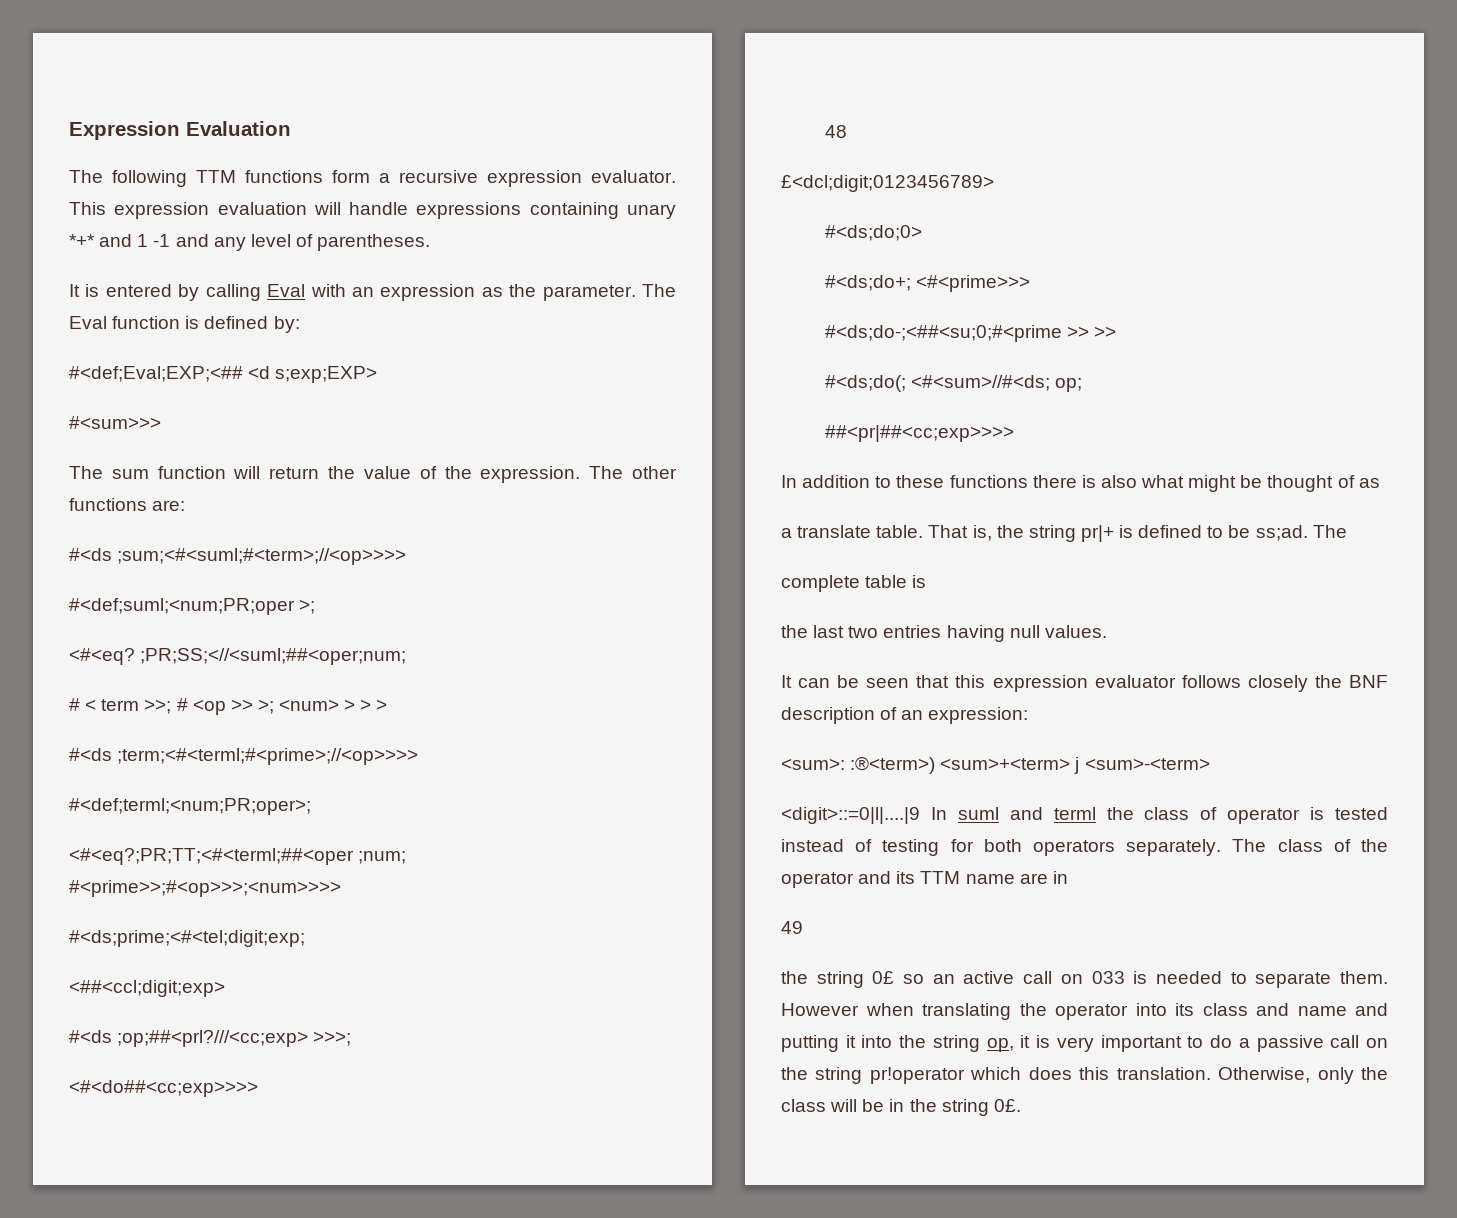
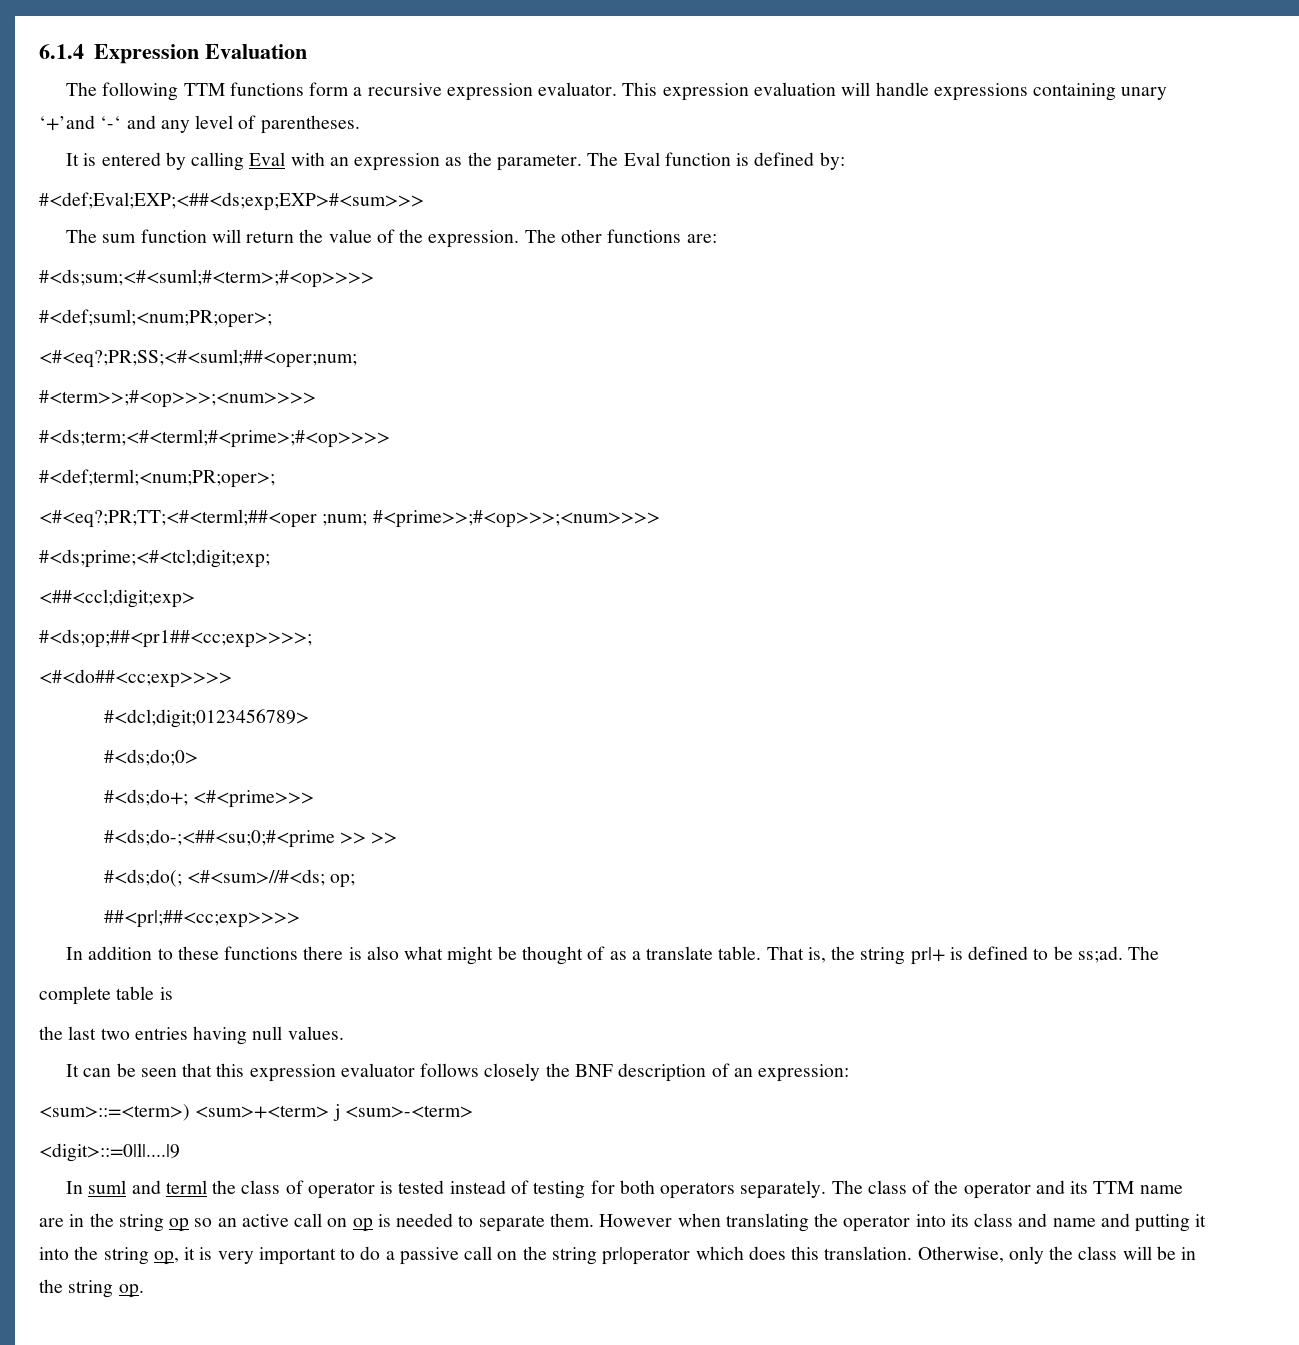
- Expression Evaluation
+ 6.1.4 Expression Evaluation
- This expression evaluation will handle expressions containing unary *+* and 1 -1 and any level of parentheses.
+ This expression evaluation will handle expressions containing unary ‘+’and ‘-‘ and any level of parentheses.
- #<def;Eval;EXP;<## <d s;exp;EXP>
- #<sum>>>
+ #<def;Eval;EXP;<##<ds;exp;EXP>#<sum>>>
- #<ds ;sum;<#<suml;#<term>;//<op>>>>
- #<def;suml;<num;PR;oper >;
- <#<eq? ;PR;SS;<//<suml;##<oper;num;
- # < term >>; # <op >> >; <num> > > >
- #<ds ;term;<#<terml;#<prime>;//<op>>>>
+ #<ds;sum;<#<suml;#<term>;#<op>>>>
+ #<def;suml;<num;PR;oper>;
+ <#<eq?;PR;SS;<#<suml;##<oper;num;
+ #<term>>;#<op>>>;<num>>>>
+ #<ds;term;<#<terml;#<prime>;#<op>>>>
- #<ds;prime;<#<tel;digit;exp;
+ #<ds;prime;<#<tcl;digit;exp;
- #<ds ;op;##<prl?///<cc;exp> >>>;
+ #<ds;op;##<pr1##<cc;exp>>>>;
- 48
- £<dcl;digit;0123456789>
+ #<dcl;digit;0123456789>
- ##<pr|##<cc;exp>>>>
+ ##<pr|;##<cc;exp>>>>
- In addition to these functions there is also what might be thought of as
- a translate table.
+ In addition to these functions there is also what might be thought of as a translate table.
- <sum>: :®<term>) <sum>+<term> j <sum>-<term>
+ <sum>::=<term>) <sum>+<term> j <sum>-<term>
- <digit>::=0|l|....|9 In suml and terml the class of operator is tested instead of testing for both operators separately.
+ <digit>::=0|l|....|9
+ In suml and terml the class of operator is tested instead of testing for both operators separately.
- The class of the operator and its TTM name are in
- 49
- the string 0£ so an active call on 033 is needed to separate them.
+ The class of the operator and its TTM name are in the string op so an active call on op is needed to separate them.
- However when translating the operator into its class and name and putting it into the string op, it is very important to do a passive call on the string pr!operator which does this translation.
+ However when translating the operator into its class and name and putting it into the string op, it is very important to do a passive call on the string pr|operator which does this translation.
- Otherwise, only the class will be in the string 0£.
+ Otherwise, only the class will be in the string op.

